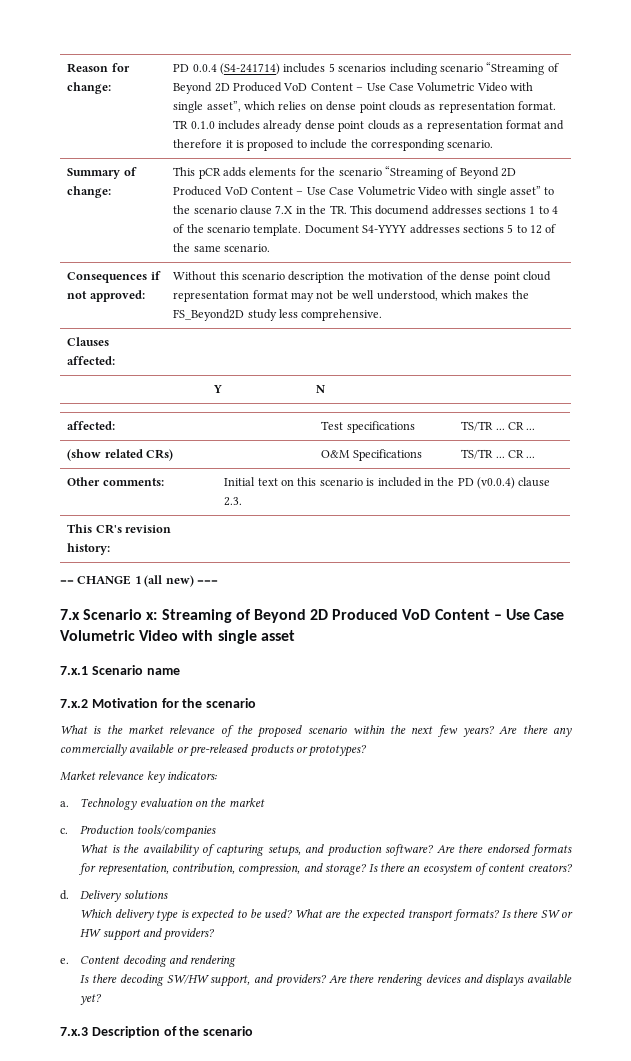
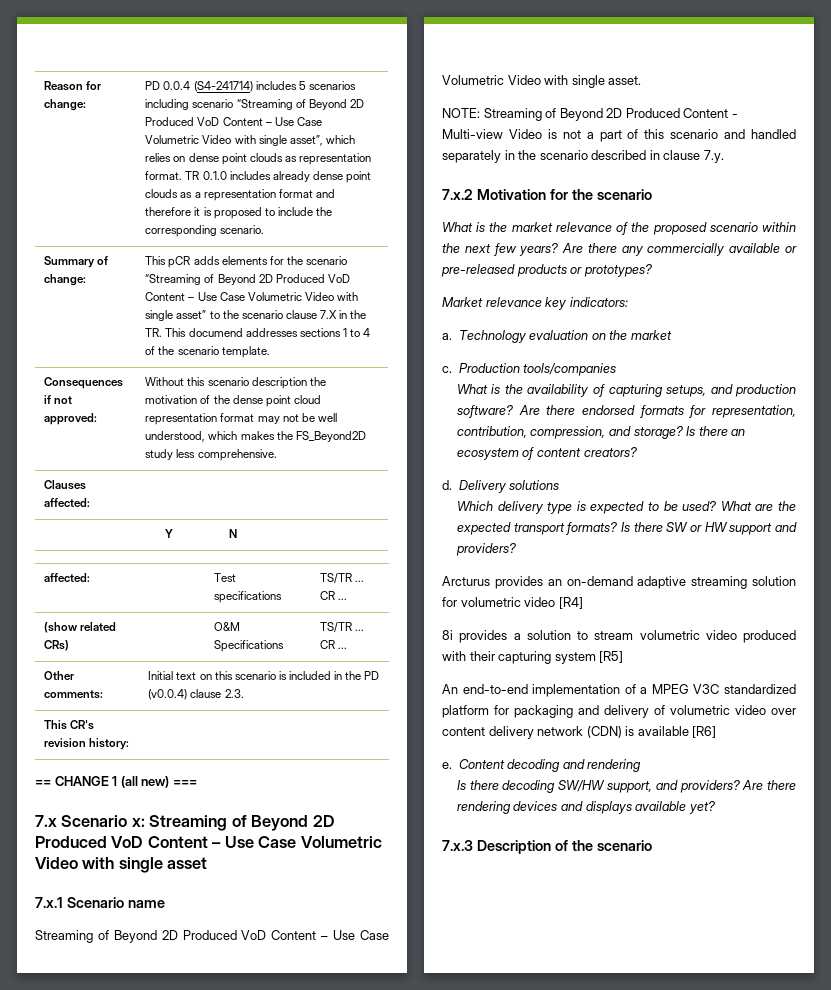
- Document S4-YYYY addresses sections 5 to 12 of the same scenario.
+ Streaming of Beyond 2D Produced VoD Content – Use Case Volumetric Video with single asset.
+ NOTE: Streaming of Beyond 2D Produced Content - Multi-view Video is not a part of this scenario and handled separately in the scenario described in clause 7.y.
+ Arcturus provides an on-demand adaptive streaming solution for volumetric video [R4]
+ 8i provides a solution to stream volumetric video produced with their capturing system [R5]
+ An end-to-end implementation of a MPEG V3C standardized platform for packaging and delivery of volumetric video over content delivery network (CDN) is available [R6]

